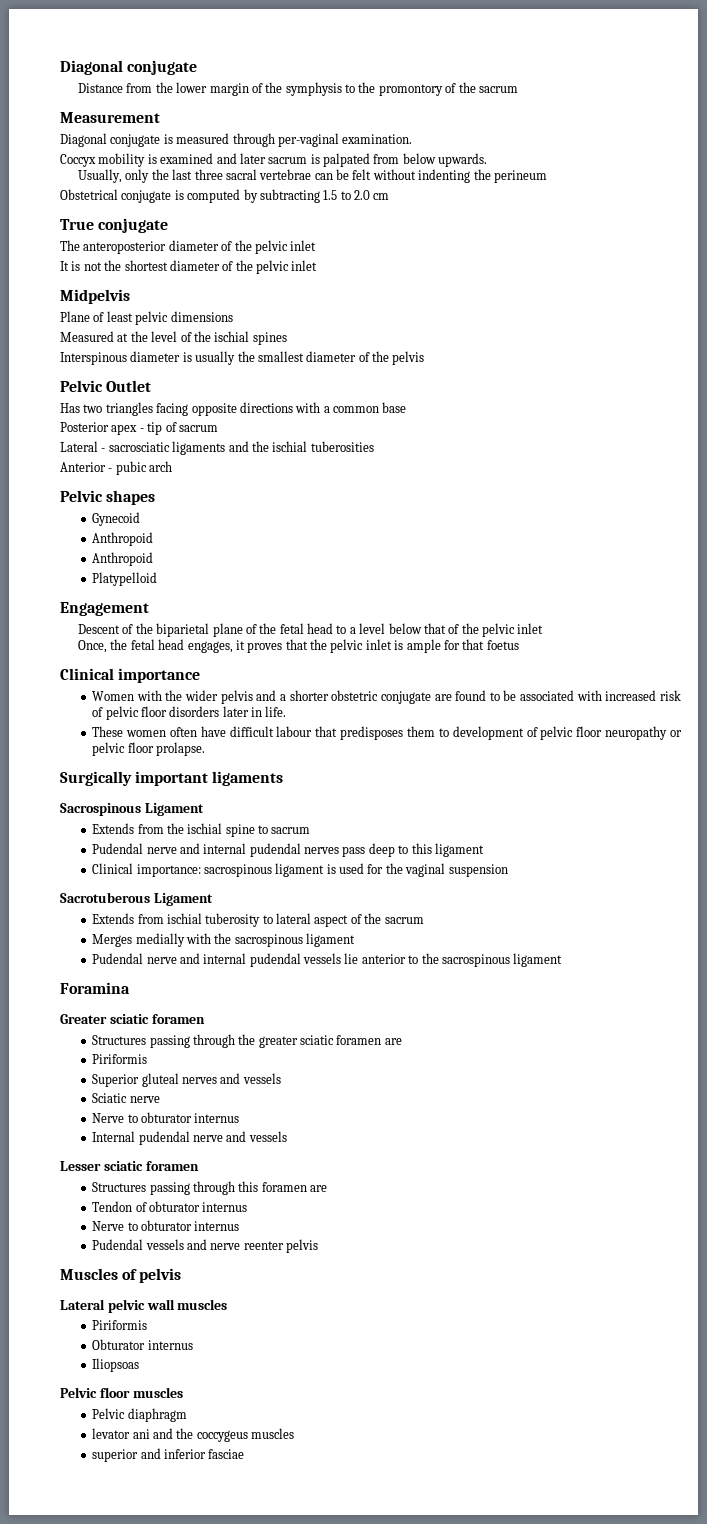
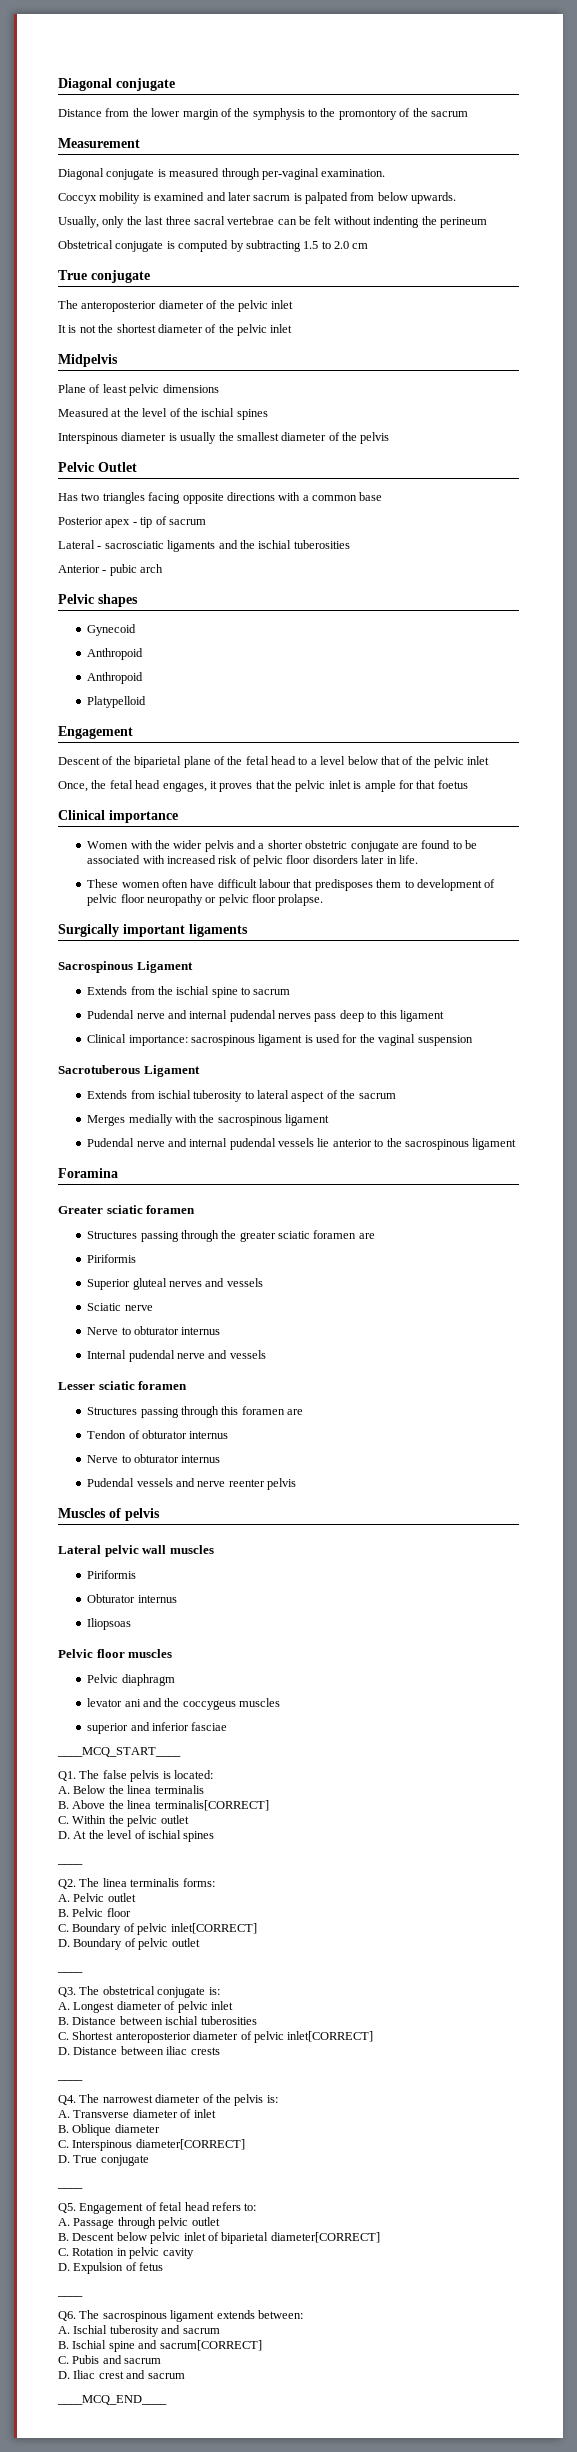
+ ____MCQ_START____
+ Q1. The false pelvis is located:
+ A. Below the linea terminalis
+ B. Above the linea terminalis[CORRECT]
+ C. Within the pelvic outlet
+ D. At the level of ischial spines
+ ____
+ Q2. The linea terminalis forms:
+ A. Pelvic outlet
+ B. Pelvic floor
+ C. Boundary of pelvic inlet[CORRECT]
+ D. Boundary of pelvic outlet
+ ____
+ Q3. The obstetrical conjugate is:
+ A. Longest diameter of pelvic inlet
+ B. Distance between ischial tuberosities
+ C. Shortest anteroposterior diameter of pelvic inlet[CORRECT]
+ D. Distance between iliac crests
+ ____
+ Q4. The narrowest diameter of the pelvis is:
+ A. Transverse diameter of inlet
+ B. Oblique diameter
+ C. Interspinous diameter[CORRECT]
+ D. True conjugate
+ ____
+ Q5. Engagement of fetal head refers to:
+ A. Passage through pelvic outlet
+ B. Descent below pelvic inlet of biparietal diameter[CORRECT]
+ C. Rotation in pelvic cavity
+ D. Expulsion of fetus
+ ____
+ Q6. The sacrospinous ligament extends between:
+ A. Ischial tuberosity and sacrum
+ B. Ischial spine and sacrum[CORRECT]
+ C. Pubis and sacrum
+ D. Iliac crest and sacrum
+ ____MCQ_END____

